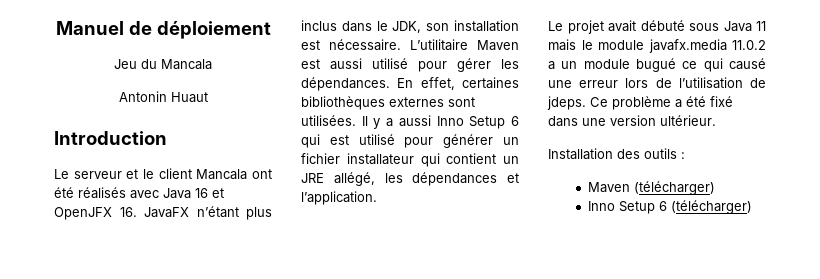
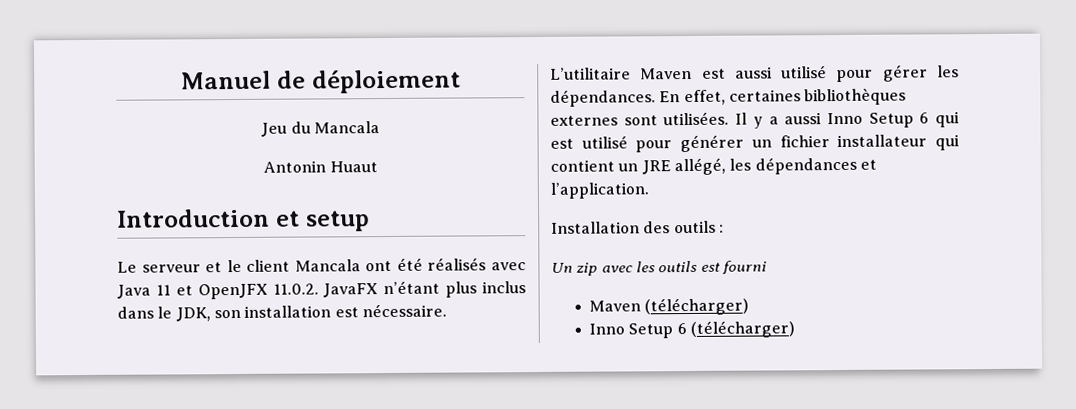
- Introduction
+ Introduction et setup
- Le serveur et le client Mancala ont été réalisés avec Java 16 et OpenJFX 16. JavaFX n’étant plus inclus dans le JDK, son installation est nécessaire.
+ Le serveur et le client Mancala ont été réalisés avec Java 11 et OpenJFX 11.0.2. JavaFX n’étant plus inclus dans le JDK, son installation est nécessaire.
- Le projet avait débuté sous Java 11 mais le module javafx.media 11.0.2 a un module bugué ce qui causé une erreur lors de l’utilisation de jdeps. Ce problème a été fixé dans une version ultérieur.
  Installation des outils :
+ Un zip avec les outils est fourni

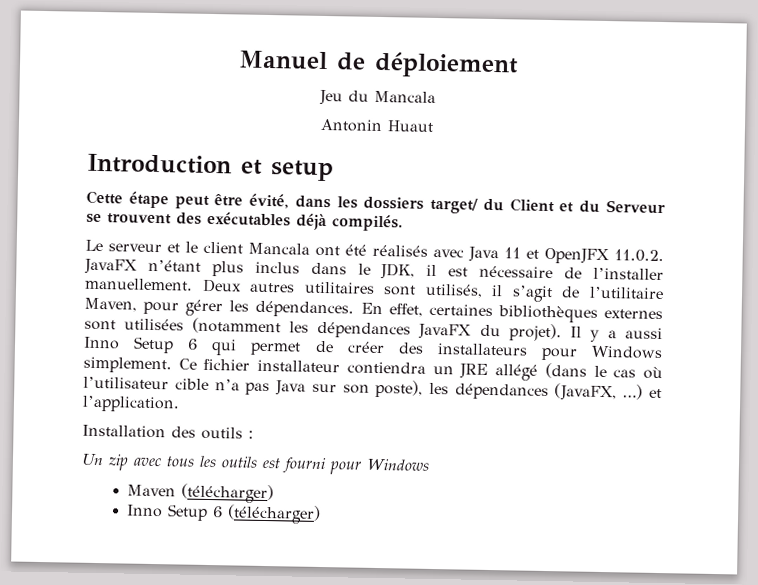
+ Cette étape peut être évité, dans les dossiers target/ du Client et du Serveur se trouvent des exécutables déjà compilés.
- Le serveur et le client Mancala ont été réalisés avec Java 11 et OpenJFX 11.0.2. JavaFX n’étant plus inclus dans le JDK, son installation est nécessaire. L’utilitaire Maven est aussi utilisé pour gérer les dépendances.
+ Le serveur et le client Mancala ont été réalisés avec Java 11 et OpenJFX 11.0.2. JavaFX n’étant plus inclus dans le JDK, il est nécessaire de l’installer manuellement. Deux autres utilitaires sont utilisés, il s’agit de l’utilitaire Maven, pour gérer les dépendances.
- En effet, certaines bibliothèques externes sont utilisées.
+ En effet, certaines bibliothèques externes sont utilisées (notamment les dépendances JavaFX du projet).
- Il y a aussi Inno Setup 6 qui est utilisé pour générer un fichier installateur qui contient un JRE allégé, les dépendances et l’application.
+ Il y a aussi Inno Setup 6 qui permet de créer des installateurs pour Windows simplement. Ce fichier installateur contiendra un JRE allégé (dans le cas où l’utilisateur cible n’a pas Java sur son poste), les dépendances (JavaFX, …) et l’application.
- Un zip avec les outils est fourni
+ Un zip avec tous les outils est fourni pour Windows

